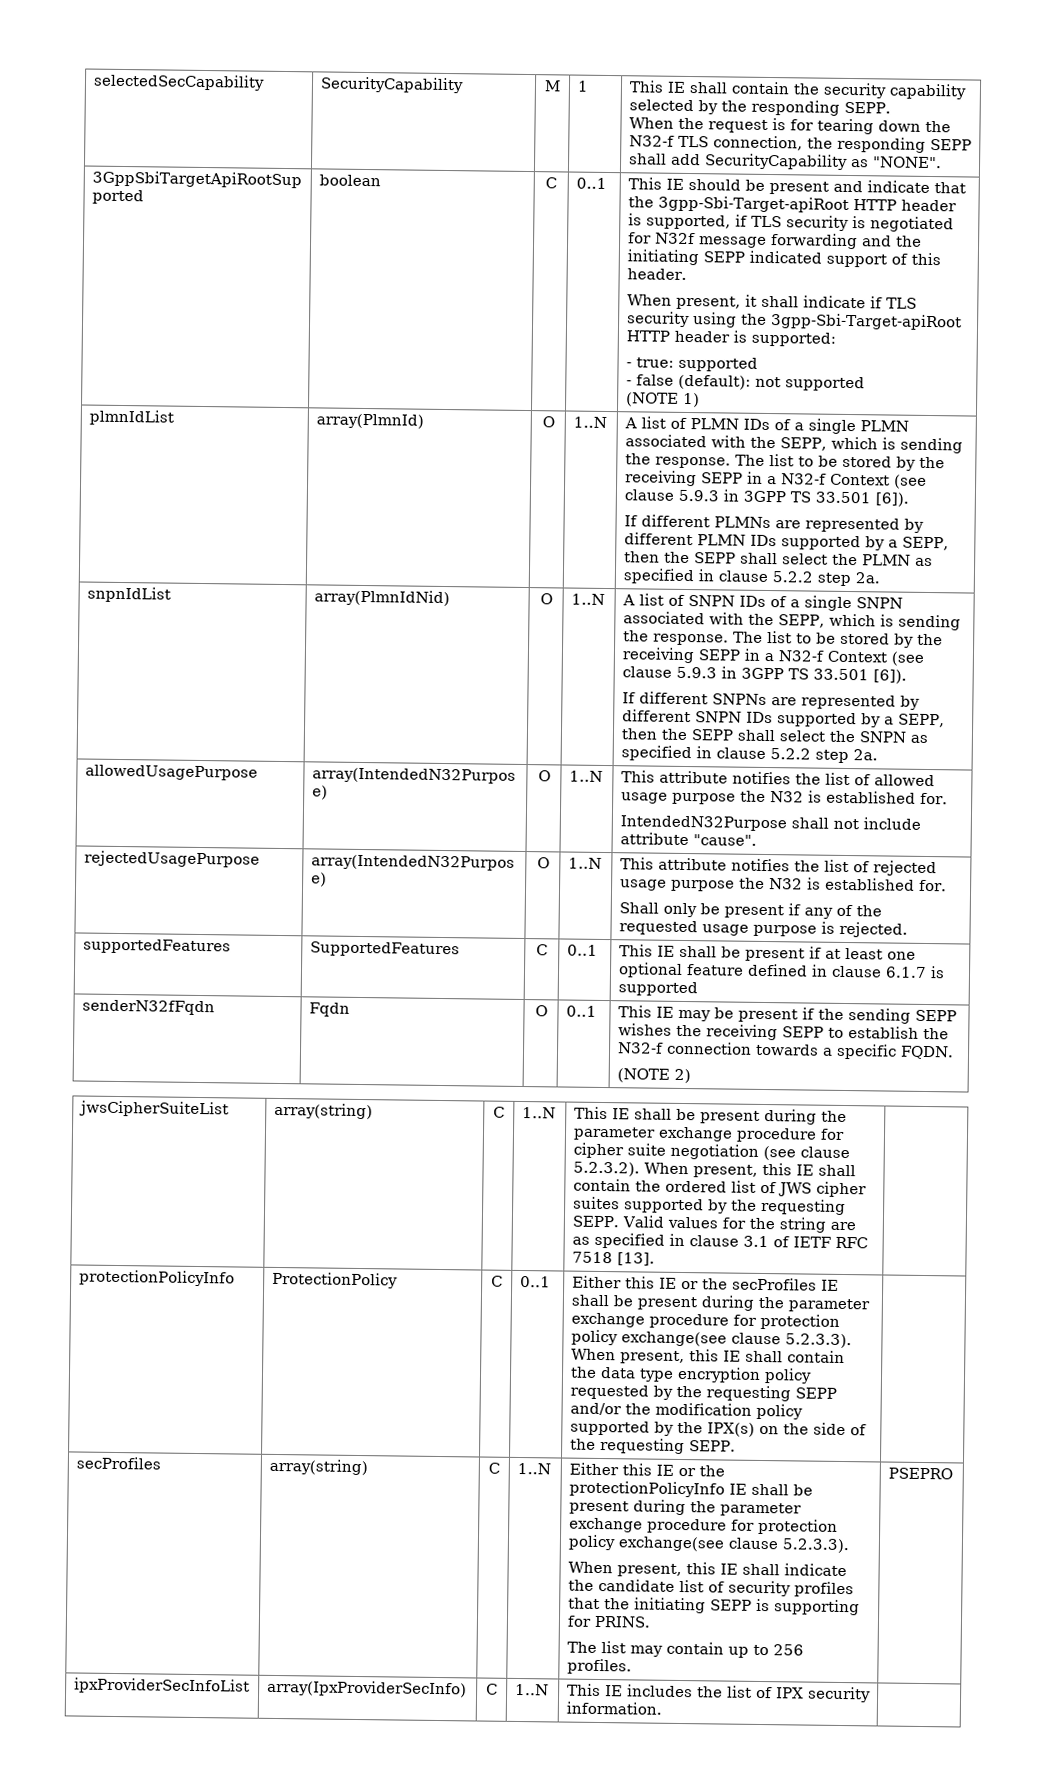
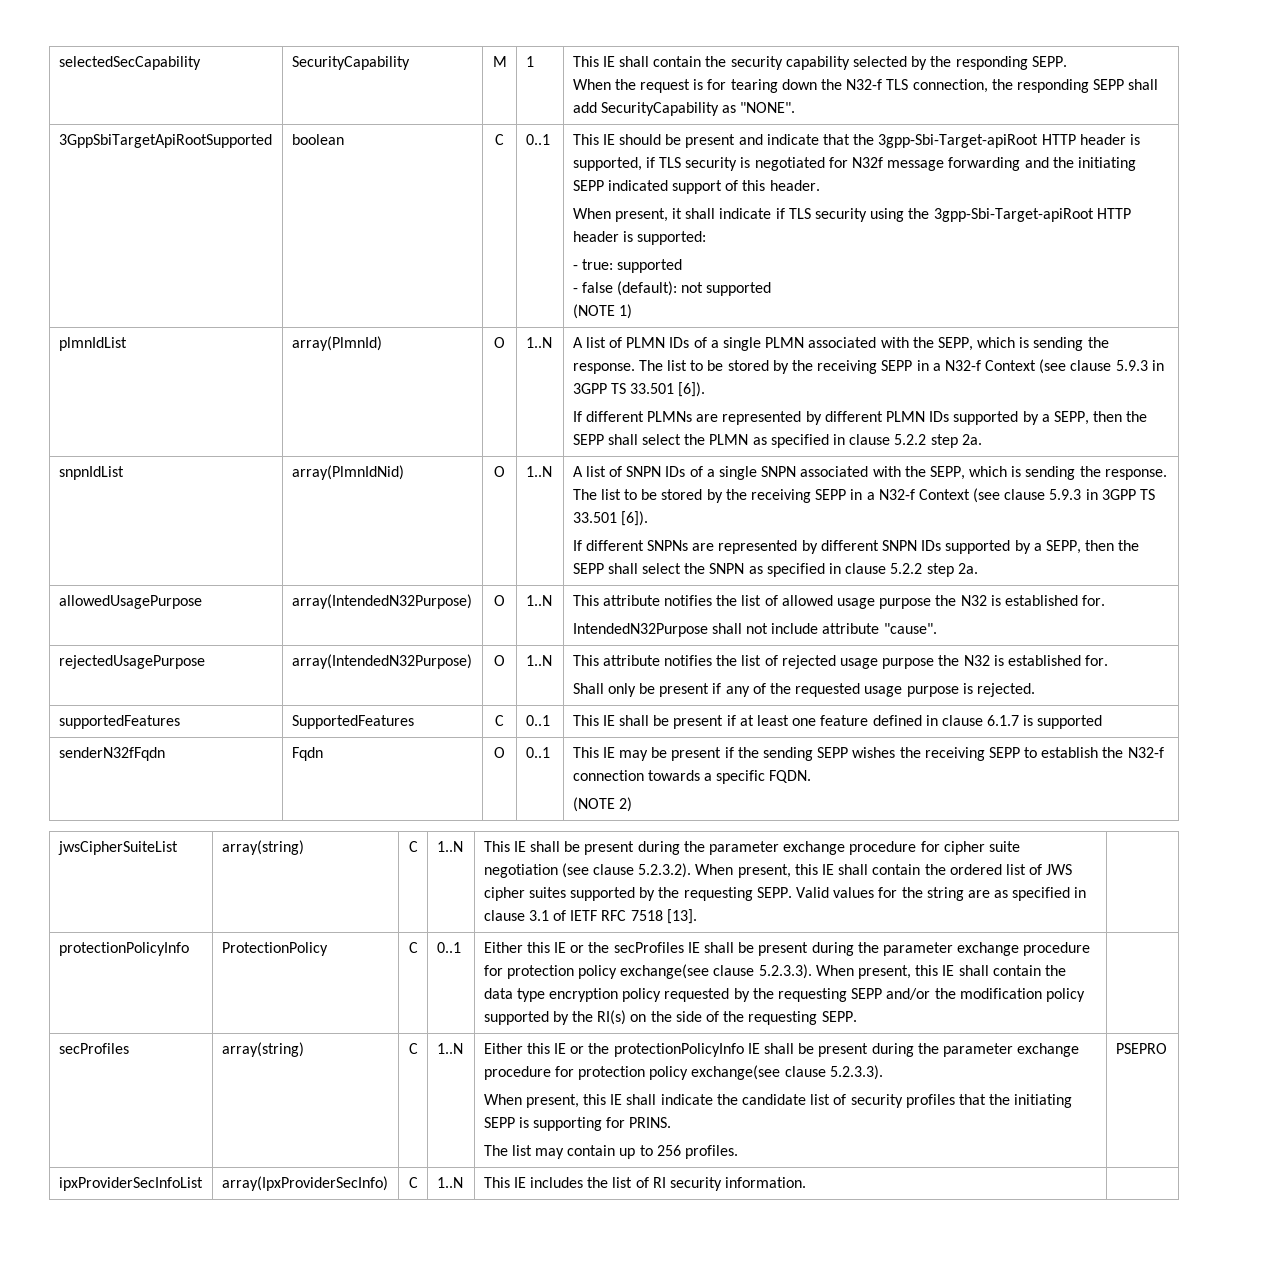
- supportedFeatures | SupportedFeatures | C | 0..1 | This IE shall be present if at least one optional feature defined in clause 6.1.7 is supported
+ supportedFeatures | SupportedFeatures | C | 0..1 | This IE shall be present if at least one feature defined in clause 6.1.7 is supported
- Either this IE or the secProfiles IE shall be present during the parameter exchange procedure for protection policy exchange(see clause 5.2.3.3). When present, this IE shall contain the data type encryption policy requested by the requesting SEPP and/or the modification policy supported by the IPX(s) on the side of the requesting SEPP.
+ Either this IE or the secProfiles IE shall be present during the parameter exchange procedure for protection policy exchange(see clause 5.2.3.3). When present, this IE shall contain the data type encryption policy requested by the requesting SEPP and/or the modification policy supported by the RI(s) on the side of the requesting SEPP.
- ipxProviderSecInfoList | array(IpxProviderSecInfo) | C | 1..N | This IE includes the list of IPX security information. |
+ ipxProviderSecInfoList | array(IpxProviderSecInfo) | C | 1..N | This IE includes the list of RI security information. |

